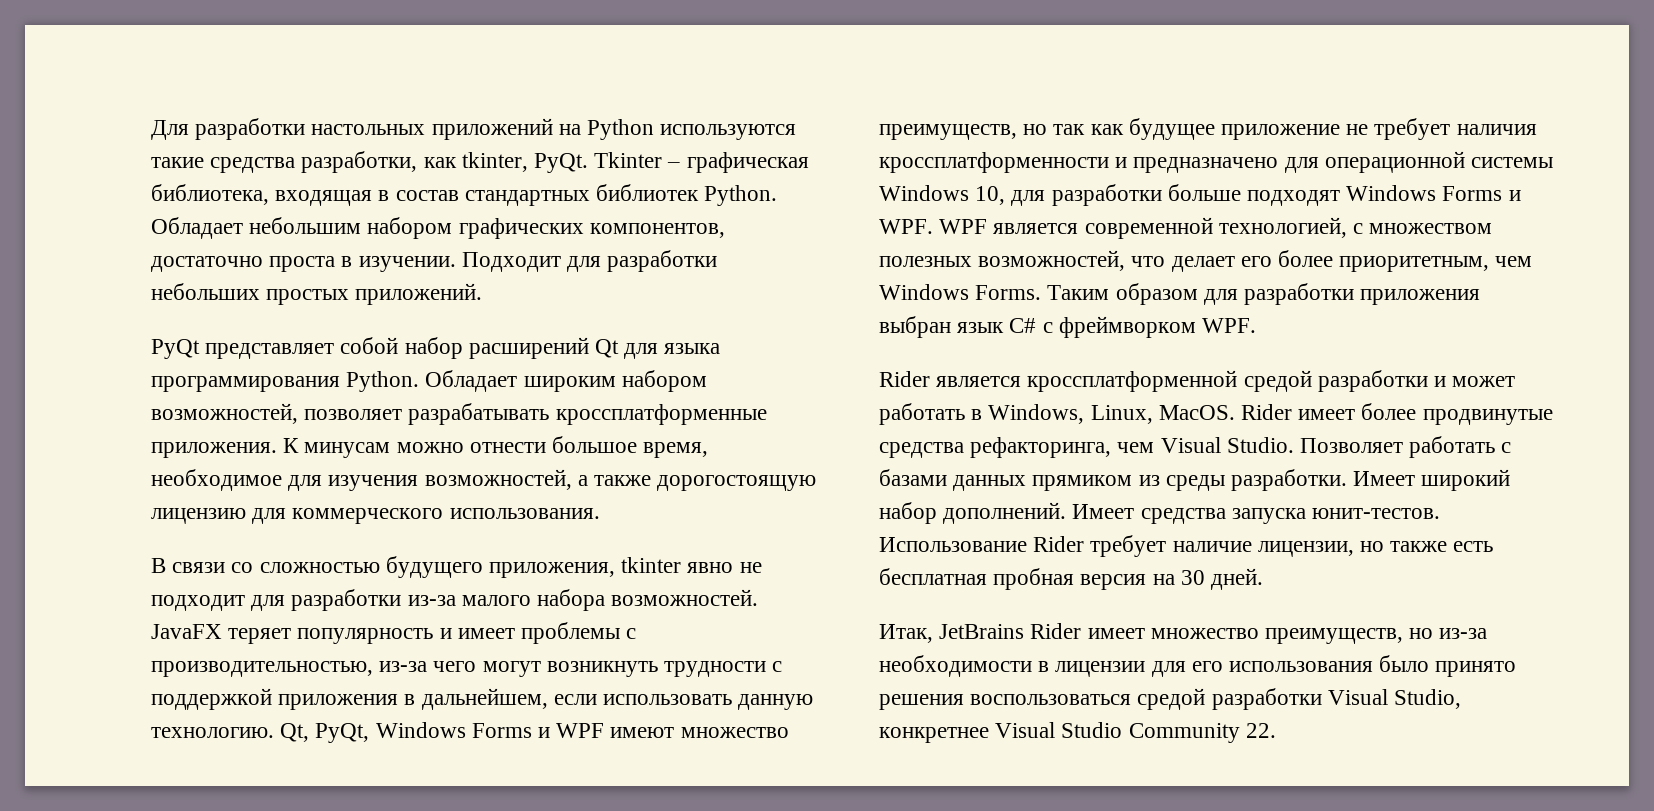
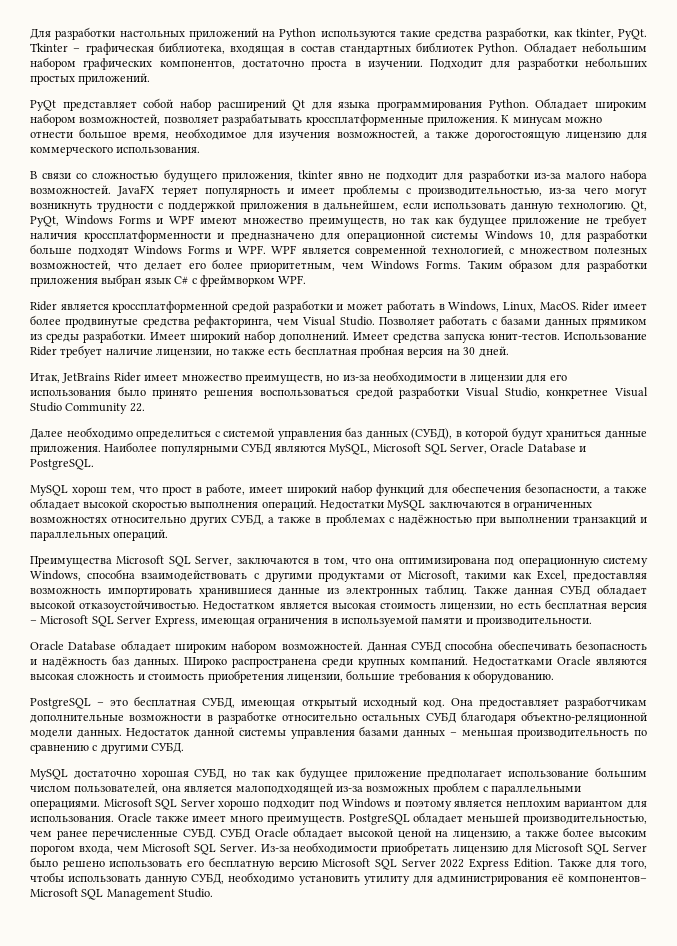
+ Далее необходимо определиться с системой управления баз данных (СУБД), в которой будут храниться данные приложения. Наиболее популярными СУБД являются MySQL, Microsoft SQL Server, Oracle Database и PostgreSQL.
+ MySQL хорош тем, что прост в работе, имеет широкий набор функций для обеспечения безопасности, а также обладает высокой скоростью выполнения операций. Недостатки MySQL заключаются в ограниченных возможностях относительно других СУБД, а также в проблемах с надёжностью при выполнении транзакций и параллельных операций.
+ Преимущества Microsoft SQL Server, заключаются в том, что она оптимизирована под операционную систему Windows, способна взаимодействовать с другими продуктами от Microsoft, такими как Excel, предоставляя возможность импортировать хранившиеся данные из электронных таблиц. Также данная СУБД обладает высокой отказоустойчивостью. Недостатком является высокая стоимость лицензии, но есть бесплатная версия – Microsoft SQL Server Express, имеющая ограничения в используемой памяти и производительности.
+ Oracle Database обладает широким набором возможностей. Данная СУБД способна обеспечивать безопасность и надёжность баз данных. Широко распространена среди крупных компаний. Недостатками Oracle являются высокая сложность и стоимость приобретения лицензии, большие требования к оборудованию.
+ PostgreSQL – это бесплатная СУБД, имеющая открытый исходный код. Она предоставляет разработчикам дополнительные возможности в разработке относительно остальных СУБД благодаря объектно-реляционной модели данных. Недостаток данной системы управления базами данных – меньшая производительность по сравнению с другими СУБД.
+ MySQL достаточно хорошая СУБД, но так как будущее приложение предполагает использование большим числом пользователей, она является малоподходящей из-за возможных проблем с параллельными операциями. Microsoft SQL Server хорошо подходит под Windows и поэтому является неплохим вариантом для использования. Oracle также имеет много преимуществ. PostgreSQL обладает меньшей производительностью, чем ранее перечисленные СУБД. СУБД Oracle обладает высокой ценой на лицензию, а также более высоким порогом входа, чем Microsoft SQL Server. Из-за необходимости приобретать лицензию для Microsoft SQL Server было решено использовать его бесплатную версию Microsoft SQL Server 2022 Express Edition. Также для того, чтобы использовать данную СУБД, необходимо установить утилиту для администрирования её компонентов– Microsoft SQL Management Studio.

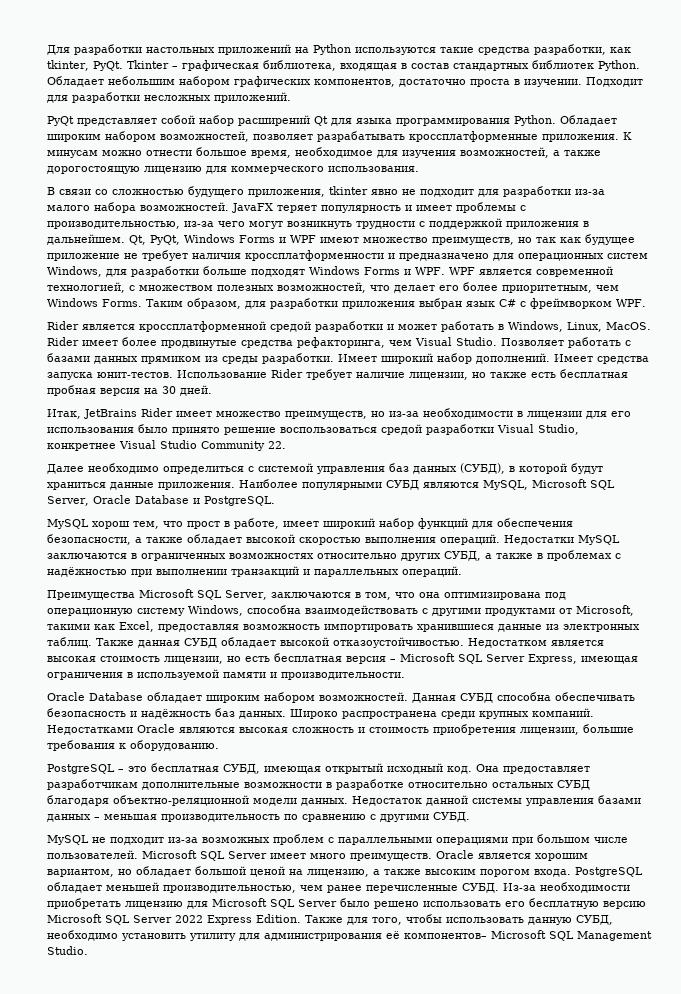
- Подходит для разработки небольших простых приложений.
+ Подходит для разработки несложных приложений.
- JavaFX теряет популярность и имеет проблемы с производительностью, из-за чего могут возникнуть трудности с поддержкой приложения в дальнейшем, если использовать данную технологию.
+ JavaFX теряет популярность и имеет проблемы с производительностью, из-за чего могут возникнуть трудности с поддержкой приложения в дальнейшем.
- Qt, PyQt, Windows Forms и WPF имеют множество преимуществ, но так как будущее приложение не требует наличия кроссплатформенности и предназначено для операционной системы Windows 10, для разработки больше подходят Windows Forms и WPF. WPF является современной технологией, с множеством полезных возможностей, что делает его более приоритетным, чем Windows Forms.
+ Qt, PyQt, Windows Forms и WPF имеют множество преимуществ, но так как будущее приложение не требует наличия кроссплатформенности и предназначено для операционных систем Windows, для разработки больше подходят Windows Forms и WPF. WPF является современной технологией, с множеством полезных возможностей, что делает его более приоритетным, чем Windows Forms.
- Таким образом для разработки приложения выбран язык C# с фреймворком WPF.
+ Таким образом, для разработки приложения выбран язык C# с фреймворком WPF.
- Итак, JetBrains Rider имеет множество преимуществ, но из-за необходимости в лицензии для его использования было принято решения воспользоваться средой разработки Visual Studio, конкретнее Visual Studio Community 22.
+ Итак, JetBrains Rider имеет множество преимуществ, но из-за необходимости в лицензии для его использования было принято решение воспользоваться средой разработки Visual Studio, конкретнее Visual Studio Community 22.
- MySQL достаточно хорошая СУБД, но так как будущее приложение предполагает использование большим числом пользователей, она является малоподходящей из-за возможных проблем с параллельными операциями. Microsoft SQL Server хорошо подходит под Windows и поэтому является неплохим вариантом для использования. Oracle также имеет много преимуществ.
+ MySQL не подходит из-за возможных проблем с параллельными операциями при большом числе пользователей. Microsoft SQL Server имеет много преимуществ. Oracle является хорошим вариантом, но обладает большой ценой на лицензию, а также высоким порогом входа.
- СУБД Oracle обладает высокой ценой на лицензию, а также более высоким порогом входа, чем Microsoft SQL Server.

